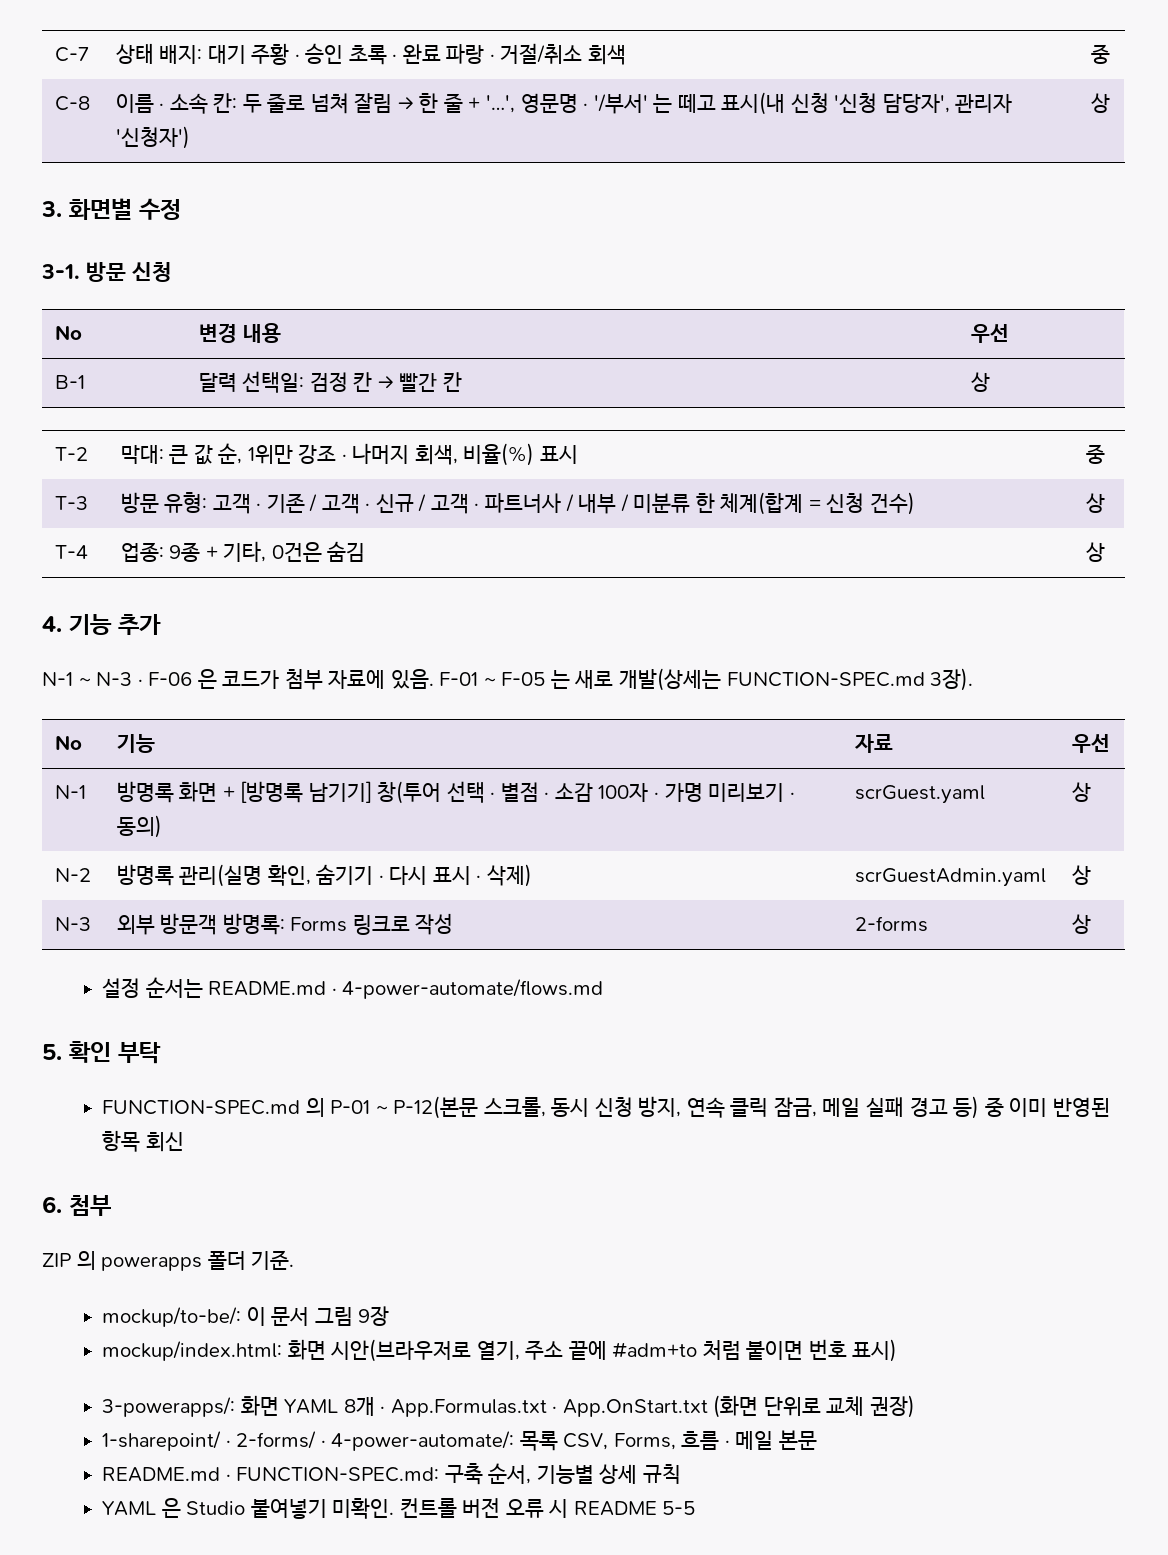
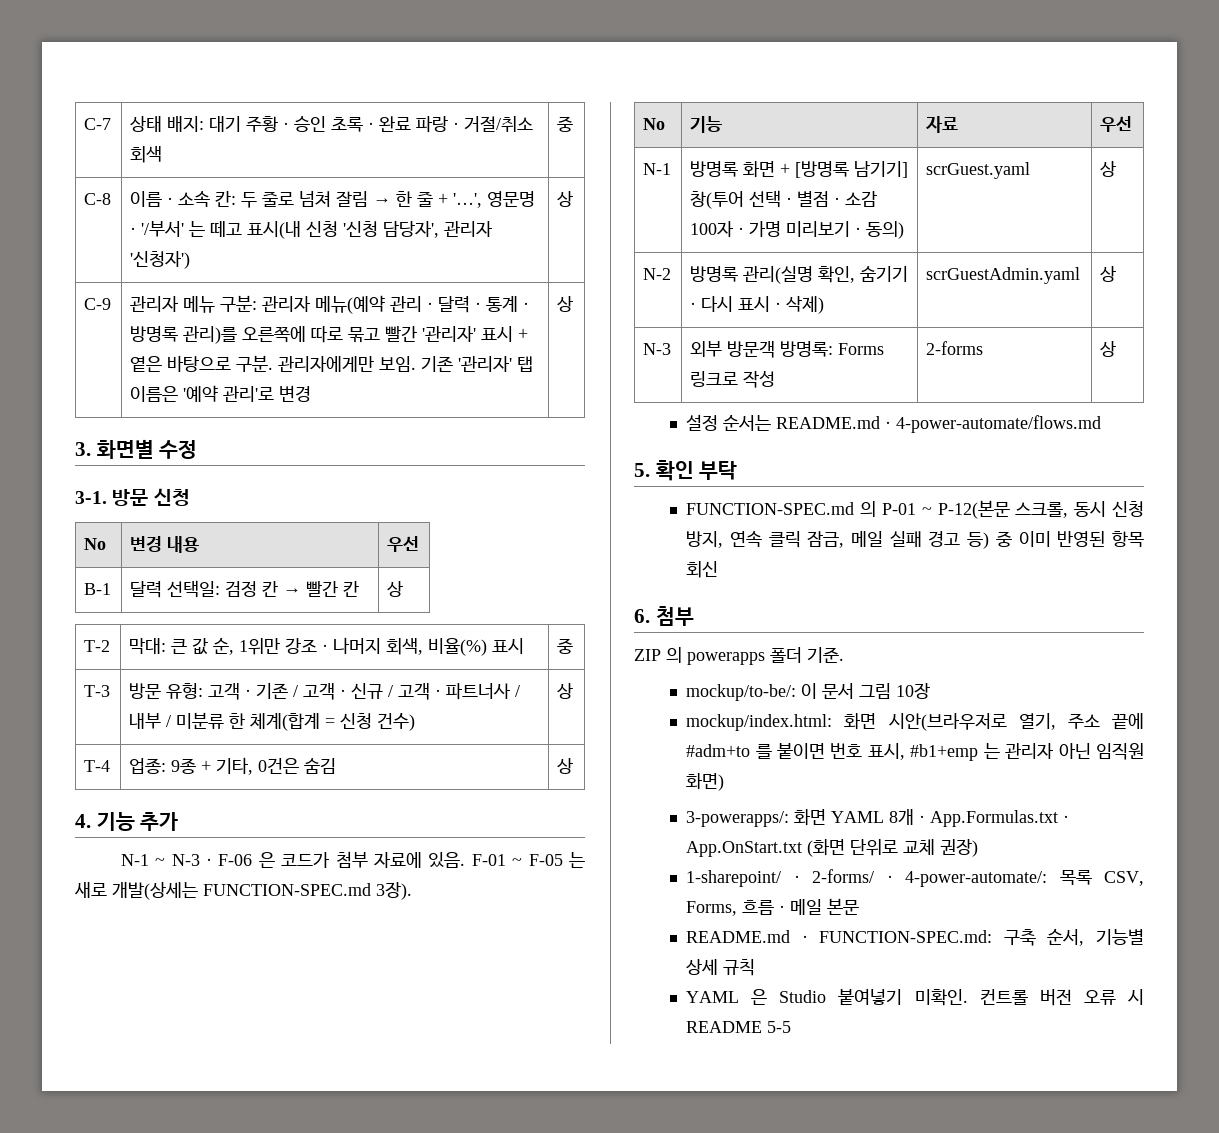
+ C-9 | 관리자 메뉴 구분: 관리자 메뉴(예약 관리 · 달력 · 통계 · 방명록 관리)를 오른쪽에 따로 묶고 빨간 '관리자' 표시 + 옅은 바탕으로 구분. 관리자에게만 보임. 기존 '관리자' 탭 이름은 '예약 관리'로 변경 | 상
- mockup/to-be/: 이 문서 그림 9장
+ mockup/to-be/: 이 문서 그림 10장
- mockup/index.html: 화면 시안(브라우저로 열기, 주소 끝에 #adm+to 처럼 붙이면 번호 표시)
+ mockup/index.html: 화면 시안(브라우저로 열기, 주소 끝에 #adm+to 를 붙이면 번호 표시, #b1+emp 는 관리자 아닌 임직원 화면)

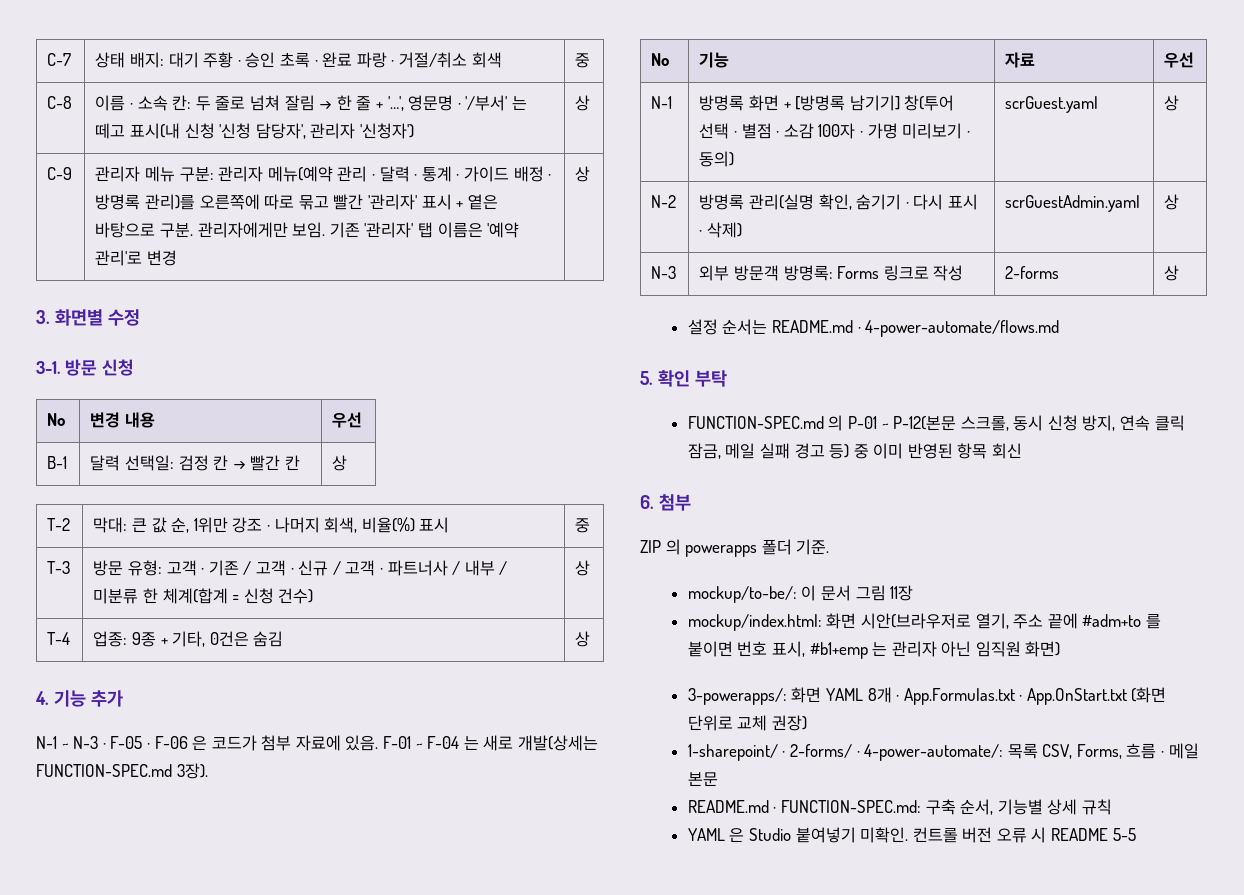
- C-9 | 관리자 메뉴 구분: 관리자 메뉴(예약 관리 · 달력 · 통계 · 방명록 관리)를 오른쪽에 따로 묶고 빨간 '관리자' 표시 + 옅은 바탕으로 구분. 관리자에게만 보임. 기존 '관리자' 탭 이름은 '예약 관리'로 변경 | 상
+ C-9 | 관리자 메뉴 구분: 관리자 메뉴(예약 관리 · 달력 · 통계 · 가이드 배정 · 방명록 관리)를 오른쪽에 따로 묶고 빨간 '관리자' 표시 + 옅은 바탕으로 구분. 관리자에게만 보임. 기존 '관리자' 탭 이름은 '예약 관리'로 변경 | 상
- N-1 ~ N-3 · F-06 은 코드가 첨부 자료에 있음.
+ N-1 ~ N-3 · F-05 · F-06 은 코드가 첨부 자료에 있음.
- F-01 ~ F-05 는 새로 개발(상세는 FUNCTION-SPEC.md 3장).
+ F-01 ~ F-04 는 새로 개발(상세는 FUNCTION-SPEC.md 3장).
- mockup/to-be/: 이 문서 그림 10장
+ mockup/to-be/: 이 문서 그림 11장

